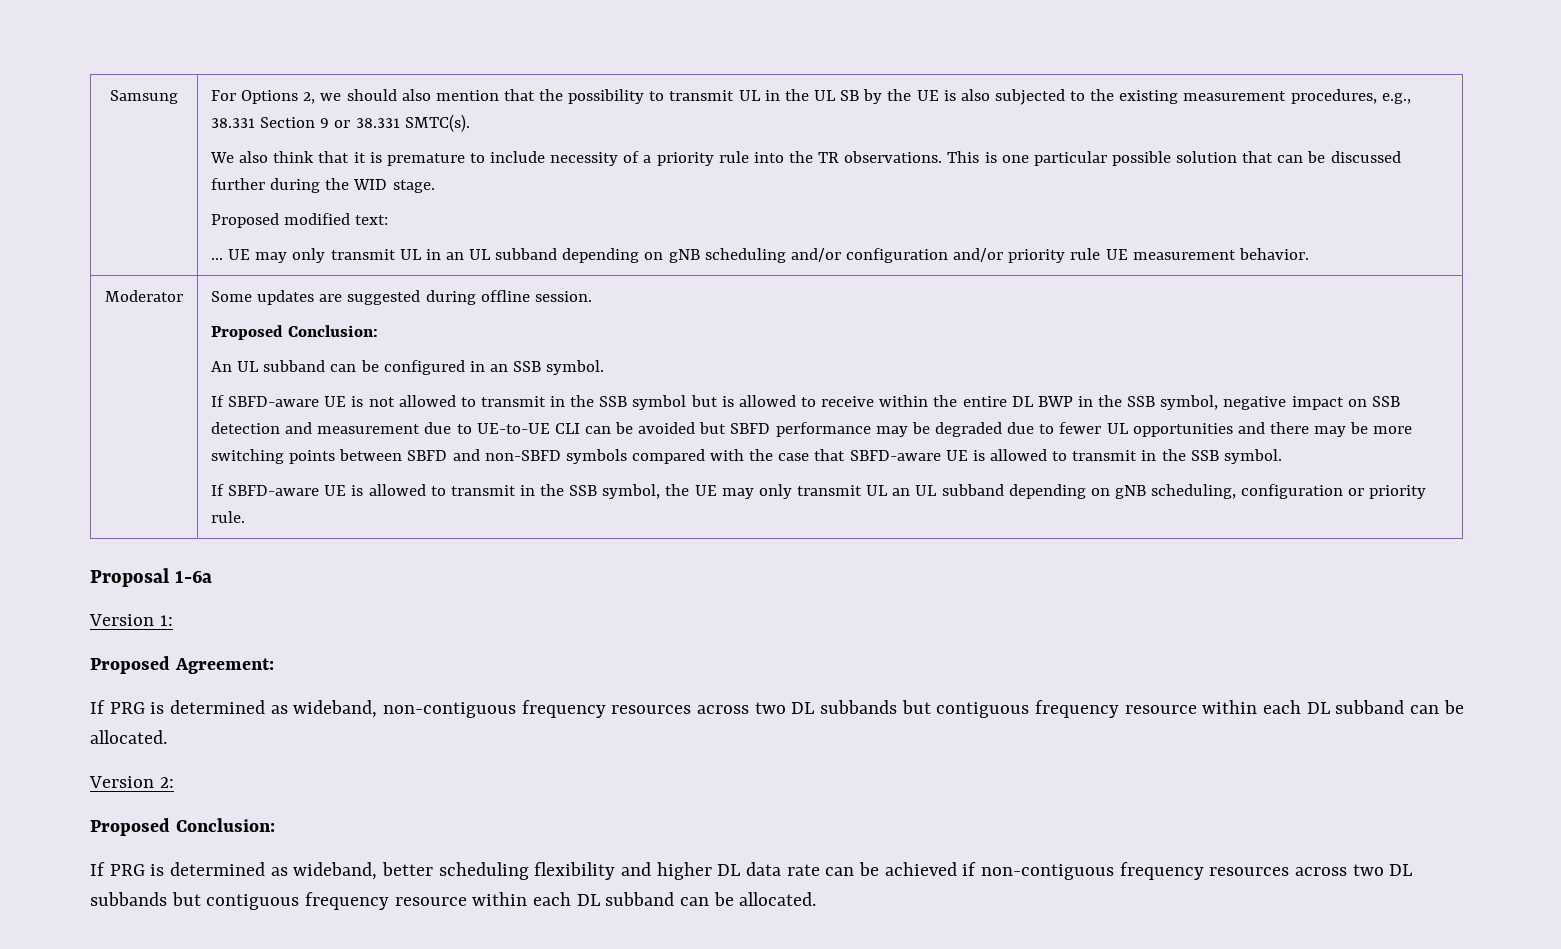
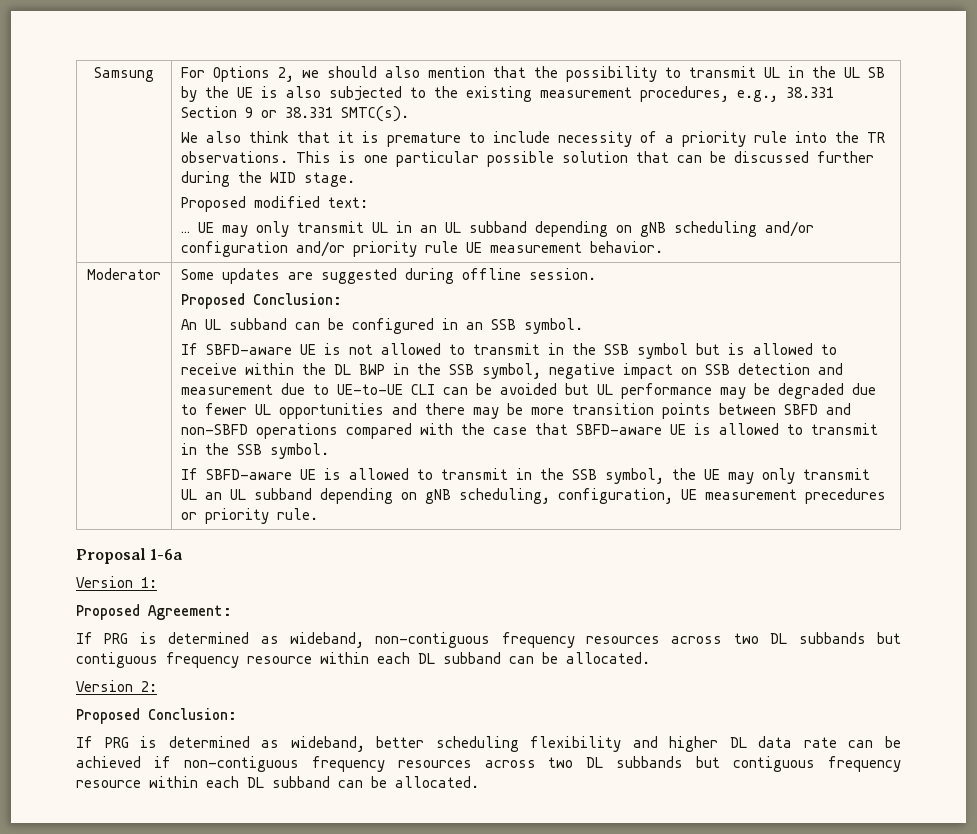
- If SBFD-aware UE is not allowed to transmit in the SSB symbol but is allowed to receive within the entire DL BWP in the SSB symbol, negative impact on SSB detection and measurement due to UE-to-UE CLI can be avoided but SBFD performance may be degraded due to fewer UL opportunities and there may be more switching points between SBFD and non-SBFD symbols compared with the case that SBFD-aware UE is allowed to transmit in the SSB symbol.
+ If SBFD-aware UE is not allowed to transmit in the SSB symbol but is allowed to receive within the DL BWP in the SSB symbol, negative impact on SSB detection and measurement due to UE-to-UE CLI can be avoided but UL performance may be degraded due to fewer UL opportunities and there may be more transition points between SBFD and non-SBFD operations compared with the case that SBFD-aware UE is allowed to transmit in the SSB symbol.
- If SBFD-aware UE is allowed to transmit in the SSB symbol, the UE may only transmit UL an UL subband depending on gNB scheduling, configuration or priority rule.
+ If SBFD-aware UE is allowed to transmit in the SSB symbol, the UE may only transmit UL an UL subband depending on gNB scheduling, configuration, UE measurement precedures or priority rule.

